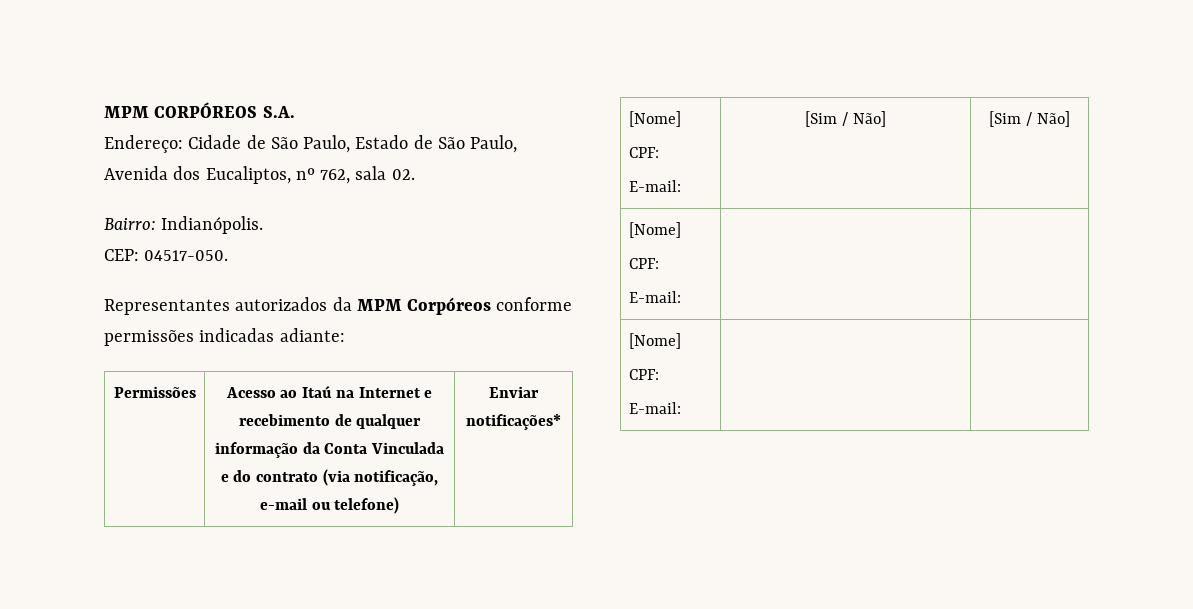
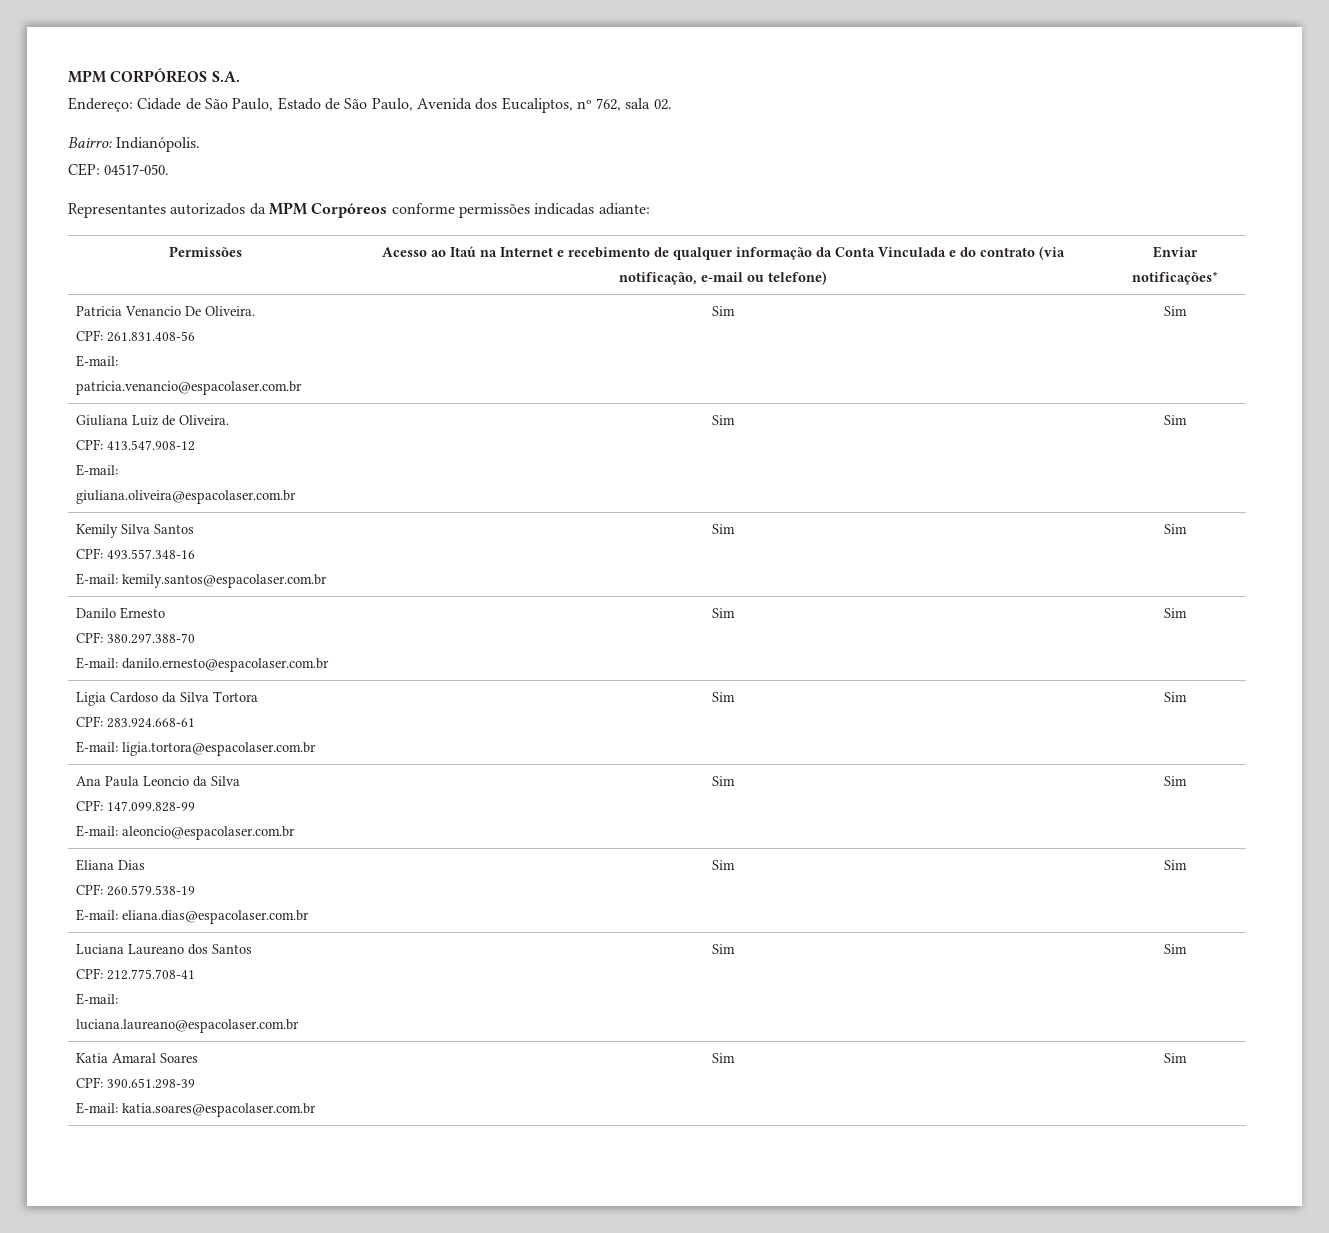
  Permissões | Acesso ao Itaú na Internet e recebimento de qualquer informação da Conta Vinculada e do contrato (via notificação, e-mail ou telefone) | Enviar notificações*
- [Nome]
- CPF:
- E-mail: | [Sim / Não] | [Sim / Não]
- [Nome]
- CPF:
- E-mail: | |
- [Nome]
- CPF:
- E-mail: | |
+ Patricia Venancio De Oliveira.
+ CPF: 261.831.408-56
+ E-mail: patricia.venancio@espacolaser.com.br | Sim | Sim
+ Giuliana Luiz de Oliveira.
+ CPF: 413.547.908-12
+ E-mail: giuliana.oliveira@espacolaser.com.br | Sim | Sim
+ Kemily Silva Santos
+ CPF: 493.557.348-16
+ E-mail: kemily.santos@espacolaser.com.br | Sim | Sim
+ Danilo Ernesto
+ CPF: 380.297.388-70
+ E-mail: danilo.ernesto@espacolaser.com.br | Sim | Sim
+ Ligia Cardoso da Silva Tortora
+ CPF: 283.924.668-61
+ E-mail: ligia.tortora@espacolaser.com.br | Sim | Sim
+ Ana Paula Leoncio da Silva
+ CPF: 147.099.828-99
+ E-mail: aleoncio@espacolaser.com.br | Sim | Sim
+ Eliana Dias
+ CPF: 260.579.538-19
+ E-mail: eliana.dias@espacolaser.com.br | Sim | Sim
+ Luciana Laureano dos Santos
+ CPF: 212.775.708-41
+ E-mail: luciana.laureano@espacolaser.com.br | Sim | Sim
+ Katia Amaral Soares
+ CPF: 390.651.298-39
+ E-mail: katia.soares@espacolaser.com.br | Sim | Sim

